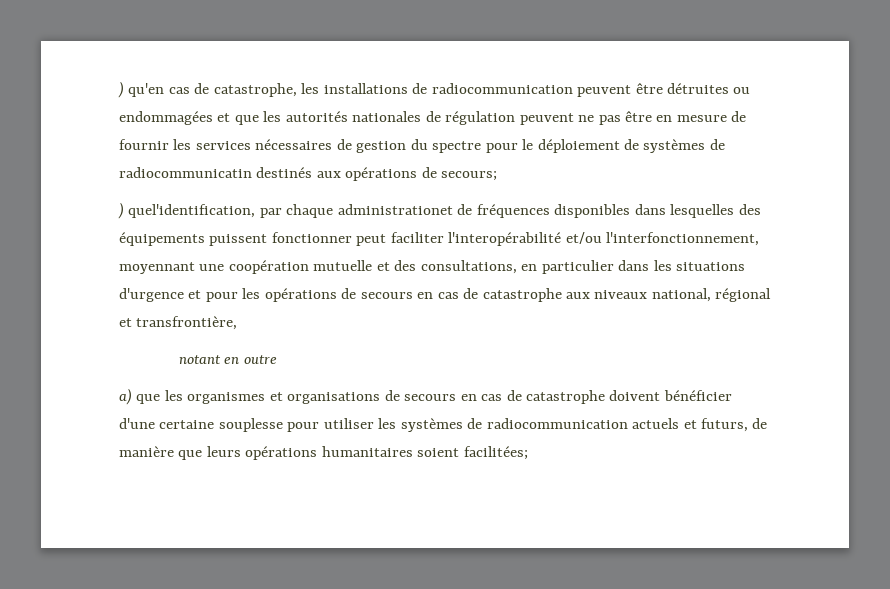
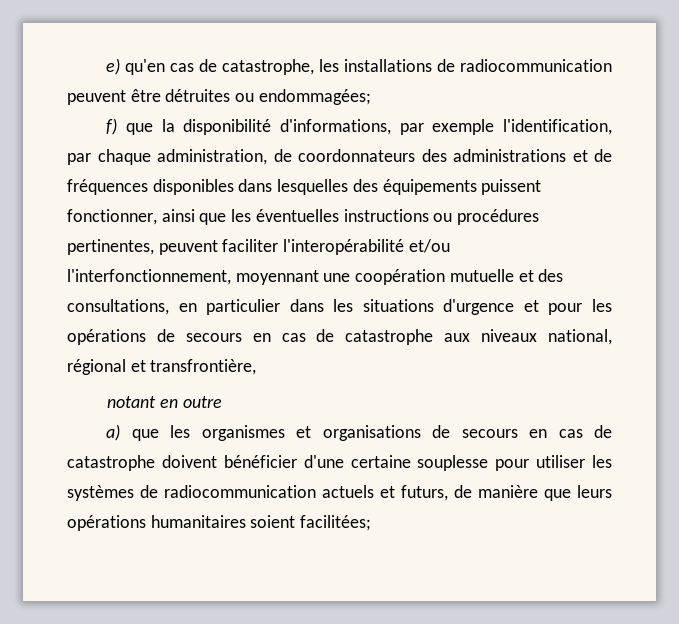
- ) qu'en cas de catastrophe, les installations de radiocommunication peuvent être détruites ou endommagées et que les autorités nationales de régulation peuvent ne pas être en mesure de fournir les services nécessaires de gestion du spectre pour le déploiement de systèmes de radiocommunicatin destinés aux opérations de secours;
- ) quel'identification, par chaque administrationet de fréquences disponibles dans lesquelles des équipements puissent fonctionner peut faciliter l'interopérabilité et/ou l'interfonctionnement, moyennant une coopération mutuelle et des consultations, en particulier dans les situations d'urgence et pour les opérations de secours en cas de catastrophe aux niveaux national, régional et transfrontière,
+ e) qu'en cas de catastrophe, les installations de radiocommunication peuvent être détruites ou endommagées;
+ f) que la disponibilité d'informations, par exemple l'identification, par chaque administration, de coordonnateurs des administrations et de fréquences disponibles dans lesquelles des équipements puissent fonctionner, ainsi que les éventuelles instructions ou procédures pertinentes, peuvent faciliter l'interopérabilité et/ou l'interfonctionnement, moyennant une coopération mutuelle et des consultations, en particulier dans les situations d'urgence et pour les opérations de secours en cas de catastrophe aux niveaux national, régional et transfrontière,

